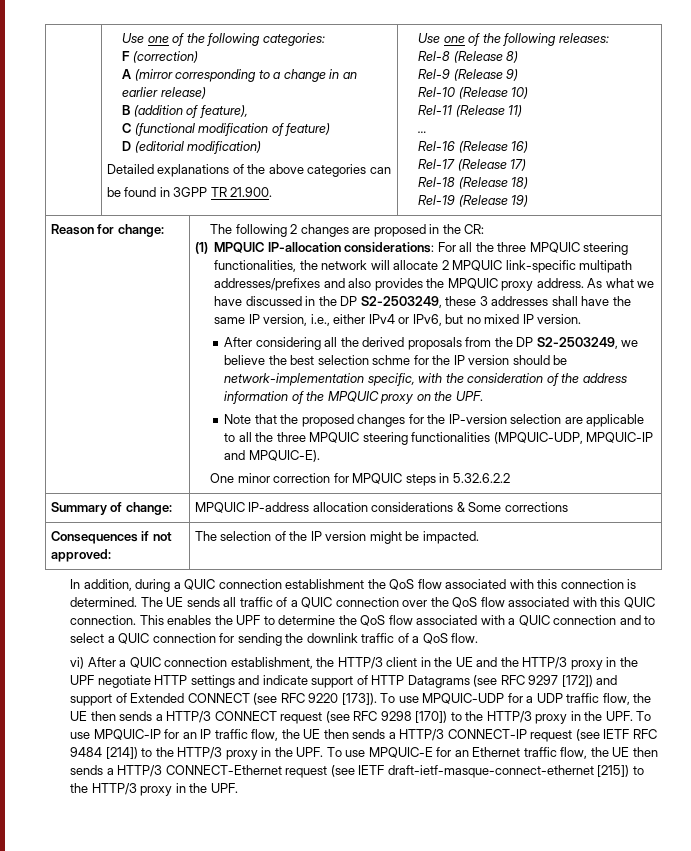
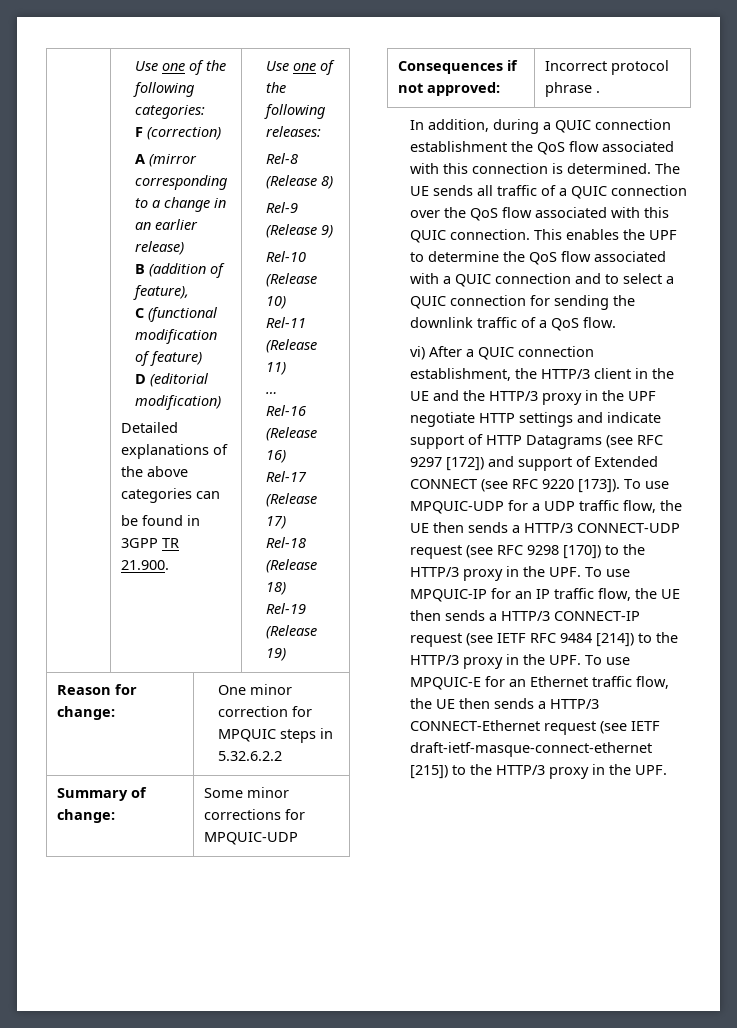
- The following 2 changes are proposed in the CR:
- (1) MPQUIC IP-allocation considerations: For all the three MPQUIC steering functionalities, the network will allocate 2 MPQUIC link-specific multipath addresses/prefixes and also provides the MPQUIC proxy address. As what we have discussed in the DP S2-2503249, these 3 addresses shall have the same IP version, i.e., either IPv4 or IPv6, but no mixed IP version.
- After considering all the derived proposals from the DP S2-2503249, we believe the best selection schme for the IP version should be network-implementation specific, with the consideration of the address information of the MPQUIC proxy on the UPF.
- Note that the proposed changes for the IP-version selection are applicable to all the three MPQUIC steering functionalities (MPQUIC-UDP, MPQUIC-IP and MPQUIC-E).
- Summary of change: | MPQUIC IP-address allocation considerations & Some corrections
+ Summary of change: | Some minor corrections for MPQUIC-UDP
- Consequences if not approved: | The selection of the IP version might be impacted.
+ Consequences if not approved: | Incorrect protocol phrase .
- To use MPQUIC-UDP for a UDP traffic flow, the UE then sends a HTTP/3 CONNECT request (see RFC 9298 [170]) to the HTTP/3 proxy in the UPF. To use MPQUIC-IP for an IP traffic flow, the UE then sends a HTTP/3 CONNECT-IP request (see IETF RFC 9484 [214]) to the HTTP/3 proxy in the UPF. To use MPQUIC-E for an Ethernet traffic flow, the UE then sends a HTTP/3 CONNECT-Ethernet request (see IETF draft-ietf-masque-connect-ethernet [215]) to the HTTP/3 proxy in the UPF.
+ To use MPQUIC-UDP for a UDP traffic flow, the UE then sends a HTTP/3 CONNECT-UDP request (see RFC 9298 [170]) to the HTTP/3 proxy in the UPF. To use MPQUIC-IP for an IP traffic flow, the UE then sends a HTTP/3 CONNECT-IP request (see IETF RFC 9484 [214]) to the HTTP/3 proxy in the UPF. To use MPQUIC-E for an Ethernet traffic flow, the UE then sends a HTTP/3 CONNECT-Ethernet request (see IETF draft-ietf-masque-connect-ethernet [215]) to the HTTP/3 proxy in the UPF.

